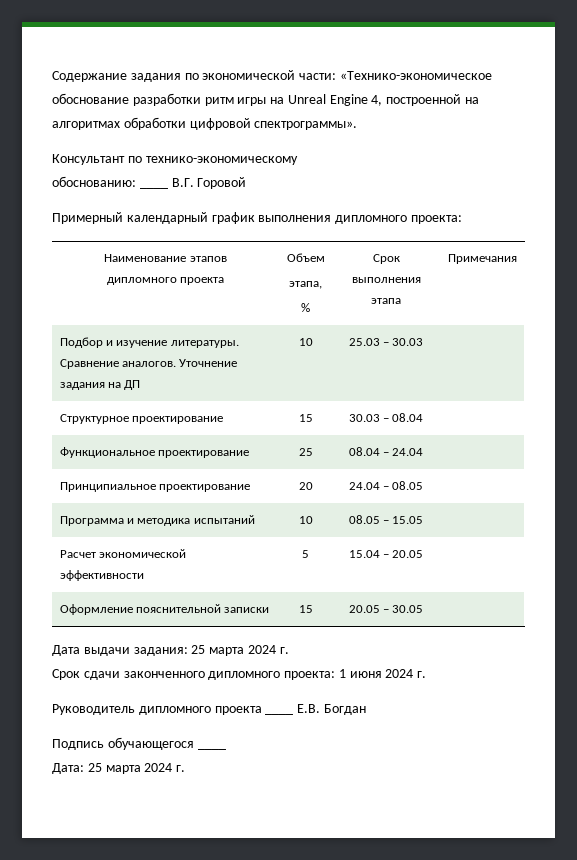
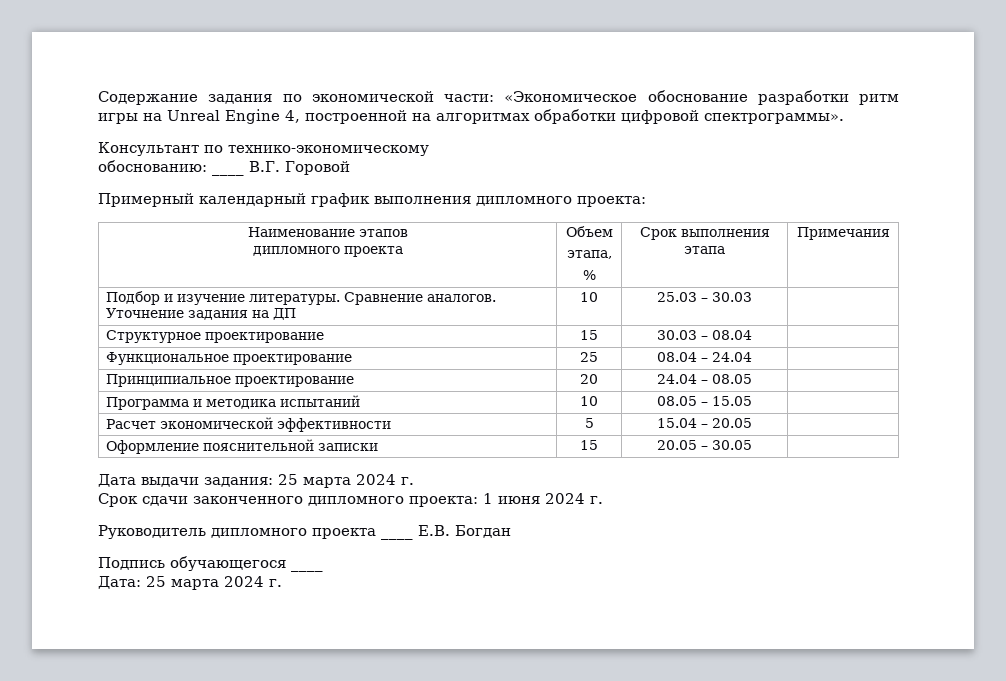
- Содержание задания по экономической части: «Технико-экономическое обоснование разработки ритм игры на Unreal Engine 4, построенной на алгоритмах обработки цифровой спектрограммы».
+ Содержание задания по экономической части: «Экономическое обоснование разработки ритм игры на Unreal Engine 4, построенной на алгоритмах обработки цифровой спектрограммы».

